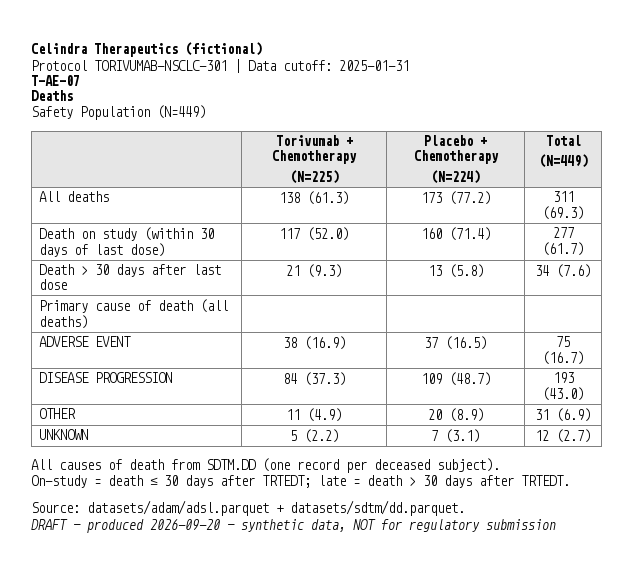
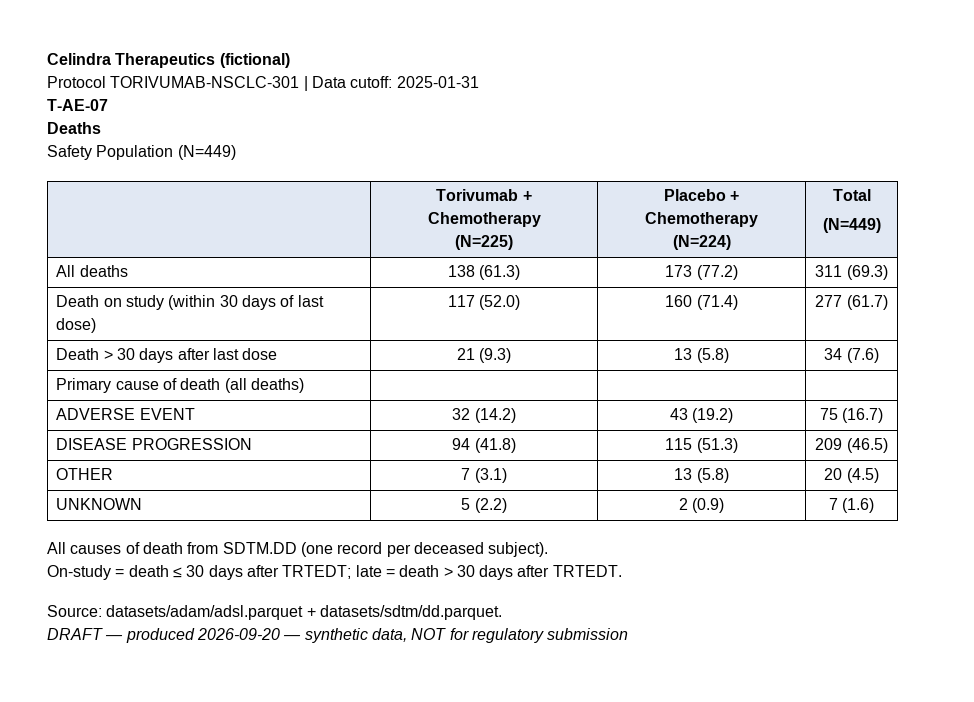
- ADVERSE EVENT | 38 (16.9) | 37 (16.5) | 75 (16.7)
+ ADVERSE EVENT | 32 (14.2) | 43 (19.2) | 75 (16.7)
- DISEASE PROGRESSION | 84 (37.3) | 109 (48.7) | 193 (43.0)
- OTHER | 11 (4.9) | 20 (8.9) | 31 (6.9)
+ DISEASE PROGRESSION | 94 (41.8) | 115 (51.3) | 209 (46.5)
+ OTHER | 7 (3.1) | 13 (5.8) | 20 (4.5)
- UNKNOWN | 5 (2.2) | 7 (3.1) | 12 (2.7)
+ UNKNOWN | 5 (2.2) | 2 (0.9) | 7 (1.6)

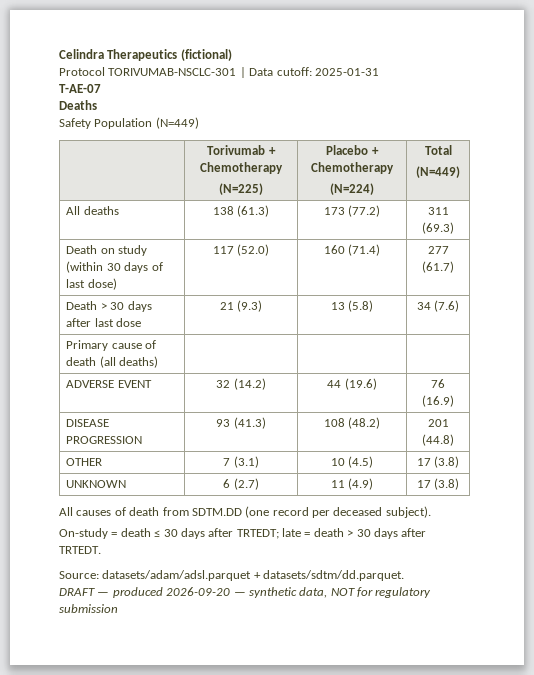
- ADVERSE EVENT | 32 (14.2) | 43 (19.2) | 75 (16.7)
- DISEASE PROGRESSION | 94 (41.8) | 115 (51.3) | 209 (46.5)
- OTHER | 7 (3.1) | 13 (5.8) | 20 (4.5)
- UNKNOWN | 5 (2.2) | 2 (0.9) | 7 (1.6)
+ ADVERSE EVENT | 32 (14.2) | 44 (19.6) | 76 (16.9)
+ DISEASE PROGRESSION | 93 (41.3) | 108 (48.2) | 201 (44.8)
+ OTHER | 7 (3.1) | 10 (4.5) | 17 (3.8)
+ UNKNOWN | 6 (2.7) | 11 (4.9) | 17 (3.8)

